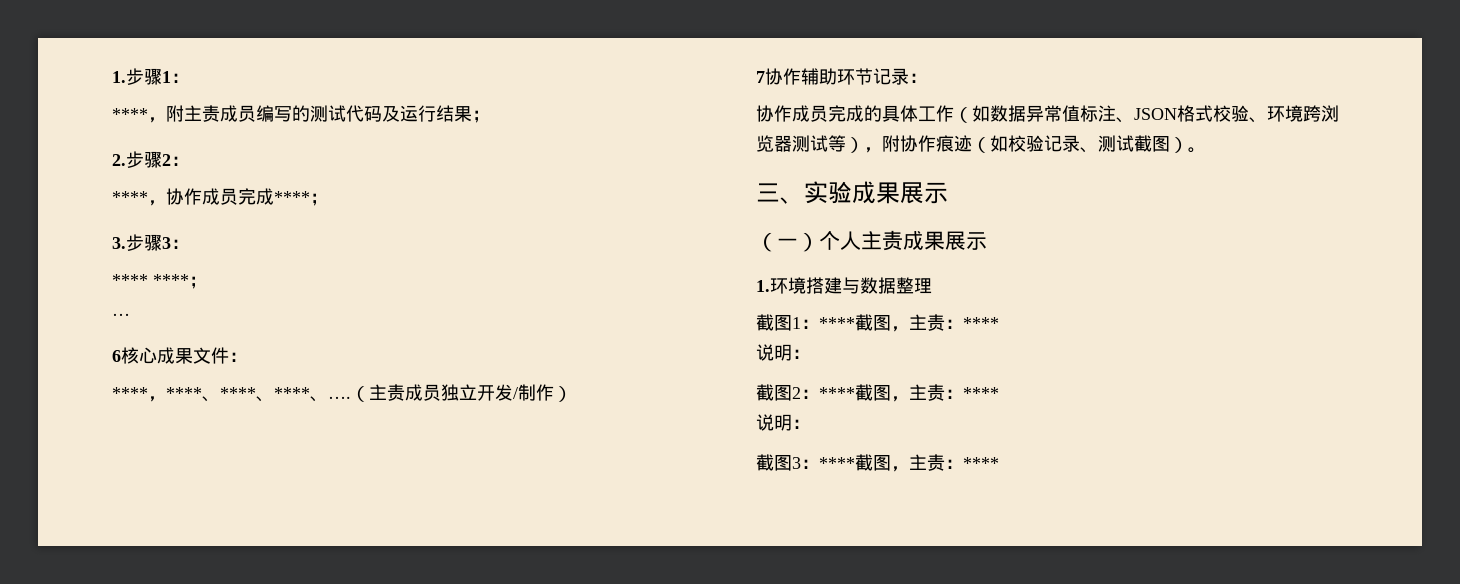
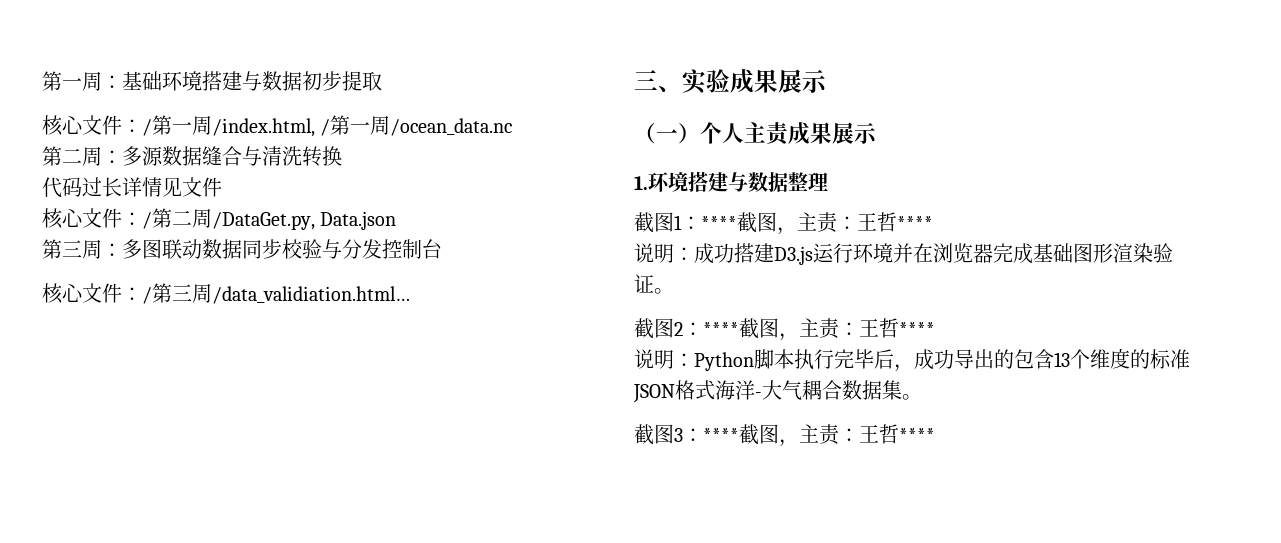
- 1.步骤1：
- ****，附主责成员编写的测试代码及运行结果；
- 2.步骤2：
- ****，协作成员完成****；
- 3.步骤3：
- **** ****；
- …
- 6核心成果文件：
- ****，****、****、****、….（主责成员独立开发/制作）
- 7协作辅助环节记录：
- 协作成员完成的具体工作（如数据异常值标注、JSON格式校验、环境跨浏览器测试等），附协作痕迹（如校验记录、测试截图）。
+ 第一周：基础环境搭建与数据初步提取
+ 核心文件：/第一周/index.html, /第一周/ocean_data.nc
+ 第二周：多源数据缝合与清洗转换
+ 代码过长详情见文件
+ 核心文件：/第二周/DataGet.py, Data.json
+ 第三周：多图联动数据同步校验与分发控制台
+ 核心文件：/第三周/data_validiation.html…
- 截图1：****截图，主责：****
- 说明：
+ 截图1：****截图，主责：王哲****
+ 说明：成功搭建D3.js运行环境并在浏览器完成基础图形渲染验证。
- 截图2：****截图，主责：****
- 说明：
+ 截图2：****截图，主责：王哲****
+ 说明：Python脚本执行完毕后，成功导出的包含13个维度的标准JSON格式海洋-大气耦合数据集。
- 截图3：****截图，主责：****
+ 截图3：****截图，主责：王哲****

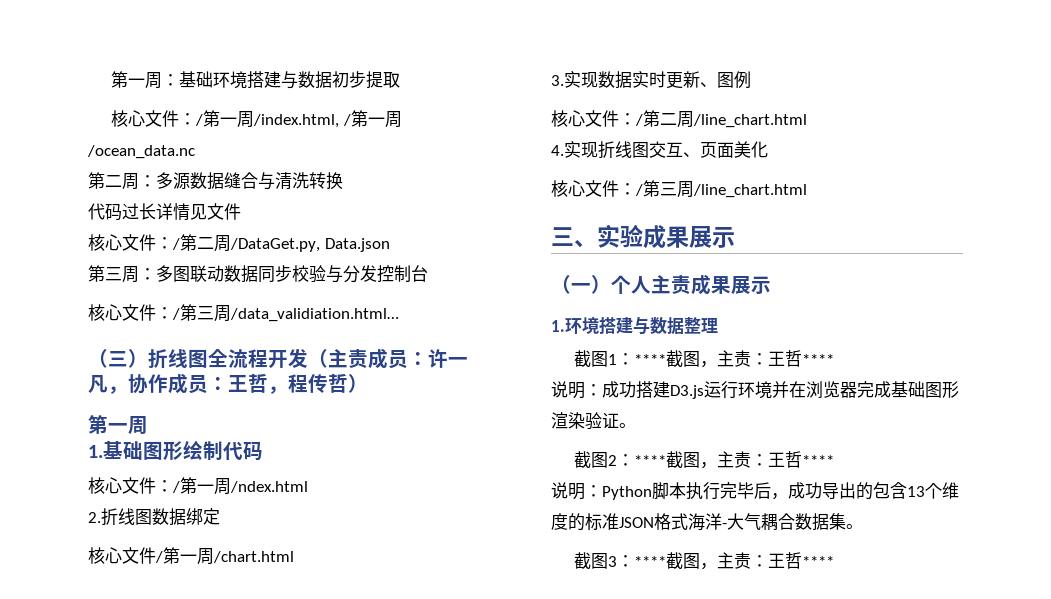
+ （三）折线图全流程开发（主责成员：许一凡，协作成员：王哲，程传哲）
+ 第一周
+ 1.基础图形绘制代码
+ 核心文件：/第一周/ndex.html
+ 2.折线图数据绑定
+ 核心文件/第一周/chart.html
+ 3.实现数据实时更新、图例
+ 核心文件：/第二周/line_chart.html
+ 4.实现折线图交互、页面美化
+ 核心文件：/第三周/line_chart.html

